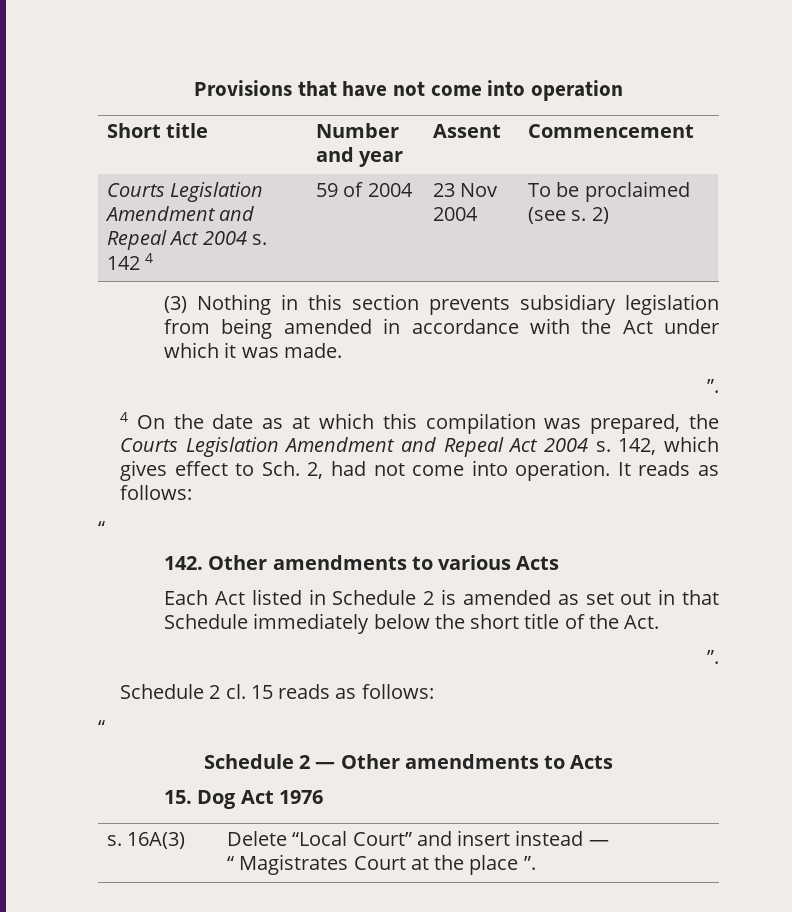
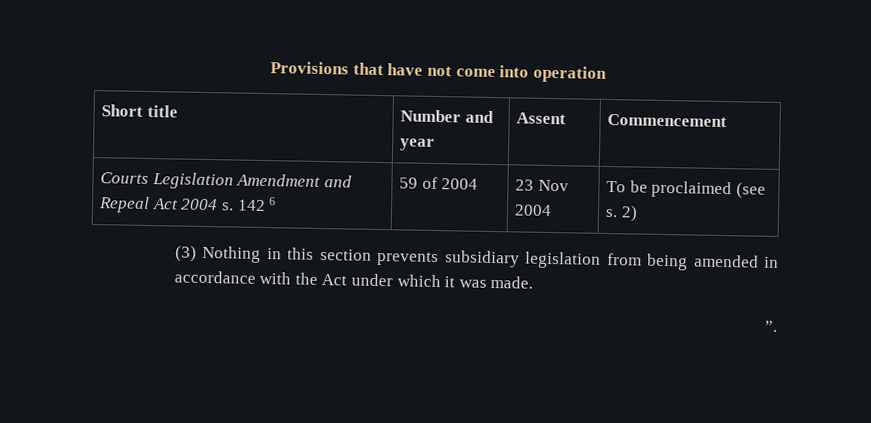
- Courts Legislation Amendment and Repeal Act 2004 s. 142 4 | 59 of 2004 | 23 Nov 2004 | To be proclaimed (see s. 2)
+ Courts Legislation Amendment and Repeal Act 2004 s. 142 6 | 59 of 2004 | 23 Nov 2004 | To be proclaimed (see s. 2)
- 4 On the date as at which this compilation was prepared, the Courts Legislation Amendment and Repeal Act 2004 s. 142, which gives effect to Sch. 2, had not come into operation. It reads as follows:
- “
- 142. Other amendments to various Acts
- Each Act listed in Schedule 2 is amended as set out in that Schedule immediately below the short title of the Act.
- ”.
- Schedule 2 cl. 15 reads as follows:
- “
- Schedule 2 — Other amendments to Acts
- 15. Dog Act 1976
- s. 16A(3) | Delete “Local Court” and insert instead —
- “ Magistrates Court at the place ”.

